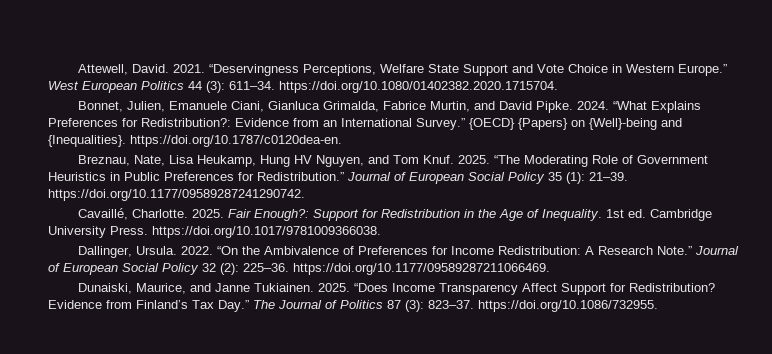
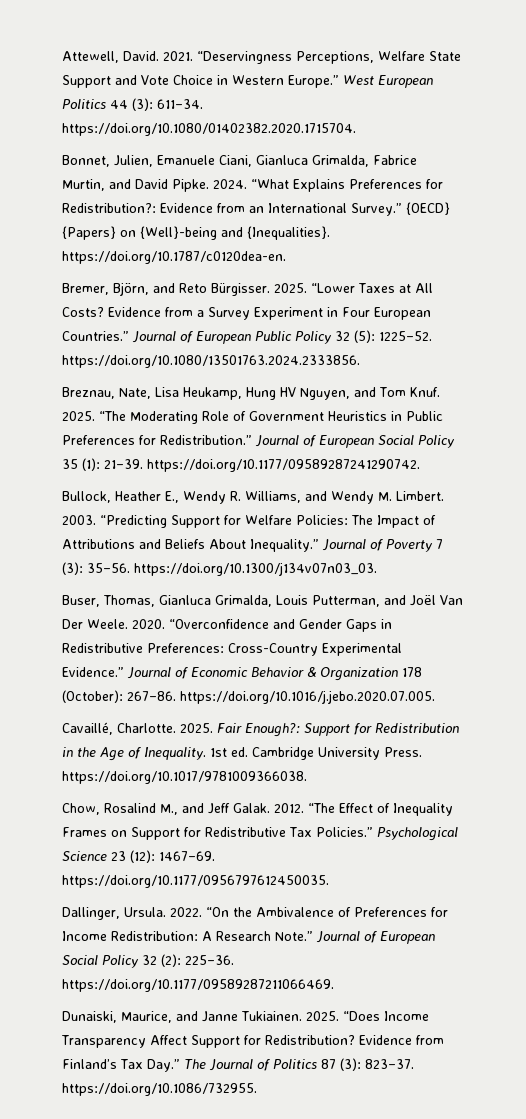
+ Bremer, Björn, and Reto Bürgisser. 2025. “Lower Taxes at All Costs? Evidence from a Survey Experiment in Four European Countries.” Journal of European Public Policy 32 (5): 1225–52. https://doi.org/10.1080/13501763.2024.2333856.
+ Bullock, Heather E., Wendy R. Williams, and Wendy M. Limbert. 2003. “Predicting Support for Welfare Policies: The Impact of Attributions and Beliefs About Inequality.” Journal of Poverty 7 (3): 35–56. https://doi.org/10.1300/j134v07n03_03.
+ Buser, Thomas, Gianluca Grimalda, Louis Putterman, and Joël Van Der Weele. 2020. “Overconfidence and Gender Gaps in Redistributive Preferences: Cross-Country Experimental Evidence.” Journal of Economic Behavior & Organization 178 (October): 267–86. https://doi.org/10.1016/j.jebo.2020.07.005.
+ Chow, Rosalind M., and Jeff Galak. 2012. “The Effect of Inequality Frames on Support for Redistributive Tax Policies.” Psychological Science 23 (12): 1467–69. https://doi.org/10.1177/0956797612450035.

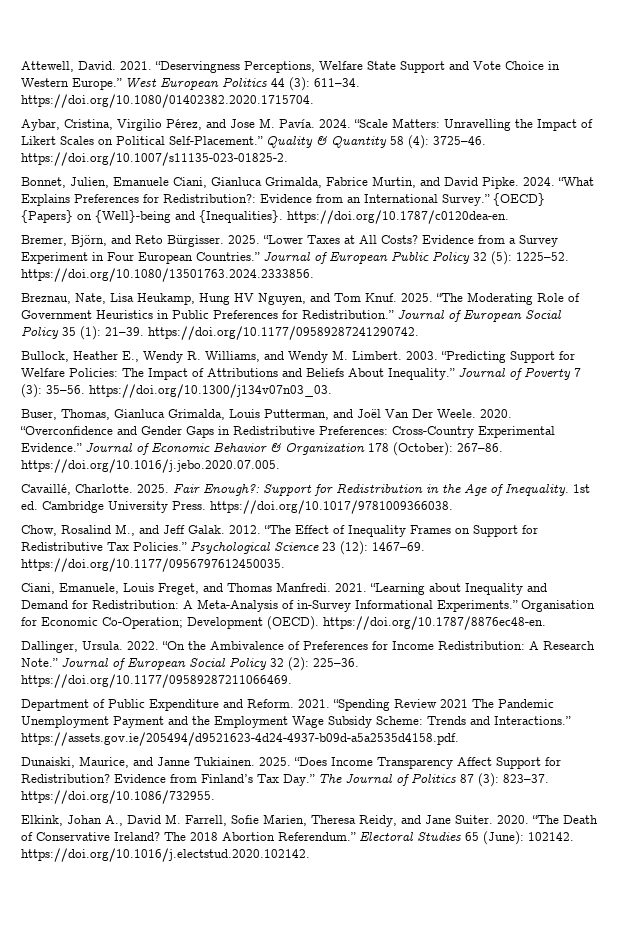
+ Aybar, Cristina, Virgilio Pérez, and Jose M. Pavía. 2024. “Scale Matters: Unravelling the Impact of Likert Scales on Political Self-Placement.” Quality & Quantity 58 (4): 3725–46. https://doi.org/10.1007/s11135-023-01825-2.
+ Ciani, Emanuele, Louis Freget, and Thomas Manfredi. 2021. “Learning about Inequality and Demand for Redistribution: A Meta-Analysis of in-Survey Informational Experiments.” Organisation for Economic Co-Operation; Development (OECD). https://doi.org/10.1787/8876ec48-en.
+ Department of Public Expenditure and Reform. 2021. “Spending Review 2021 The Pandemic Unemployment Payment and the Employment Wage Subsidy Scheme: Trends and Interactions.” https://assets.gov.ie/205494/d9521623-4d24-4937-b09d-a5a2535d4158.pdf.
+ Elkink, Johan A., David M. Farrell, Sofie Marien, Theresa Reidy, and Jane Suiter. 2020. “The Death of Conservative Ireland? The 2018 Abortion Referendum.” Electoral Studies 65 (June): 102142. https://doi.org/10.1016/j.electstud.2020.102142.

